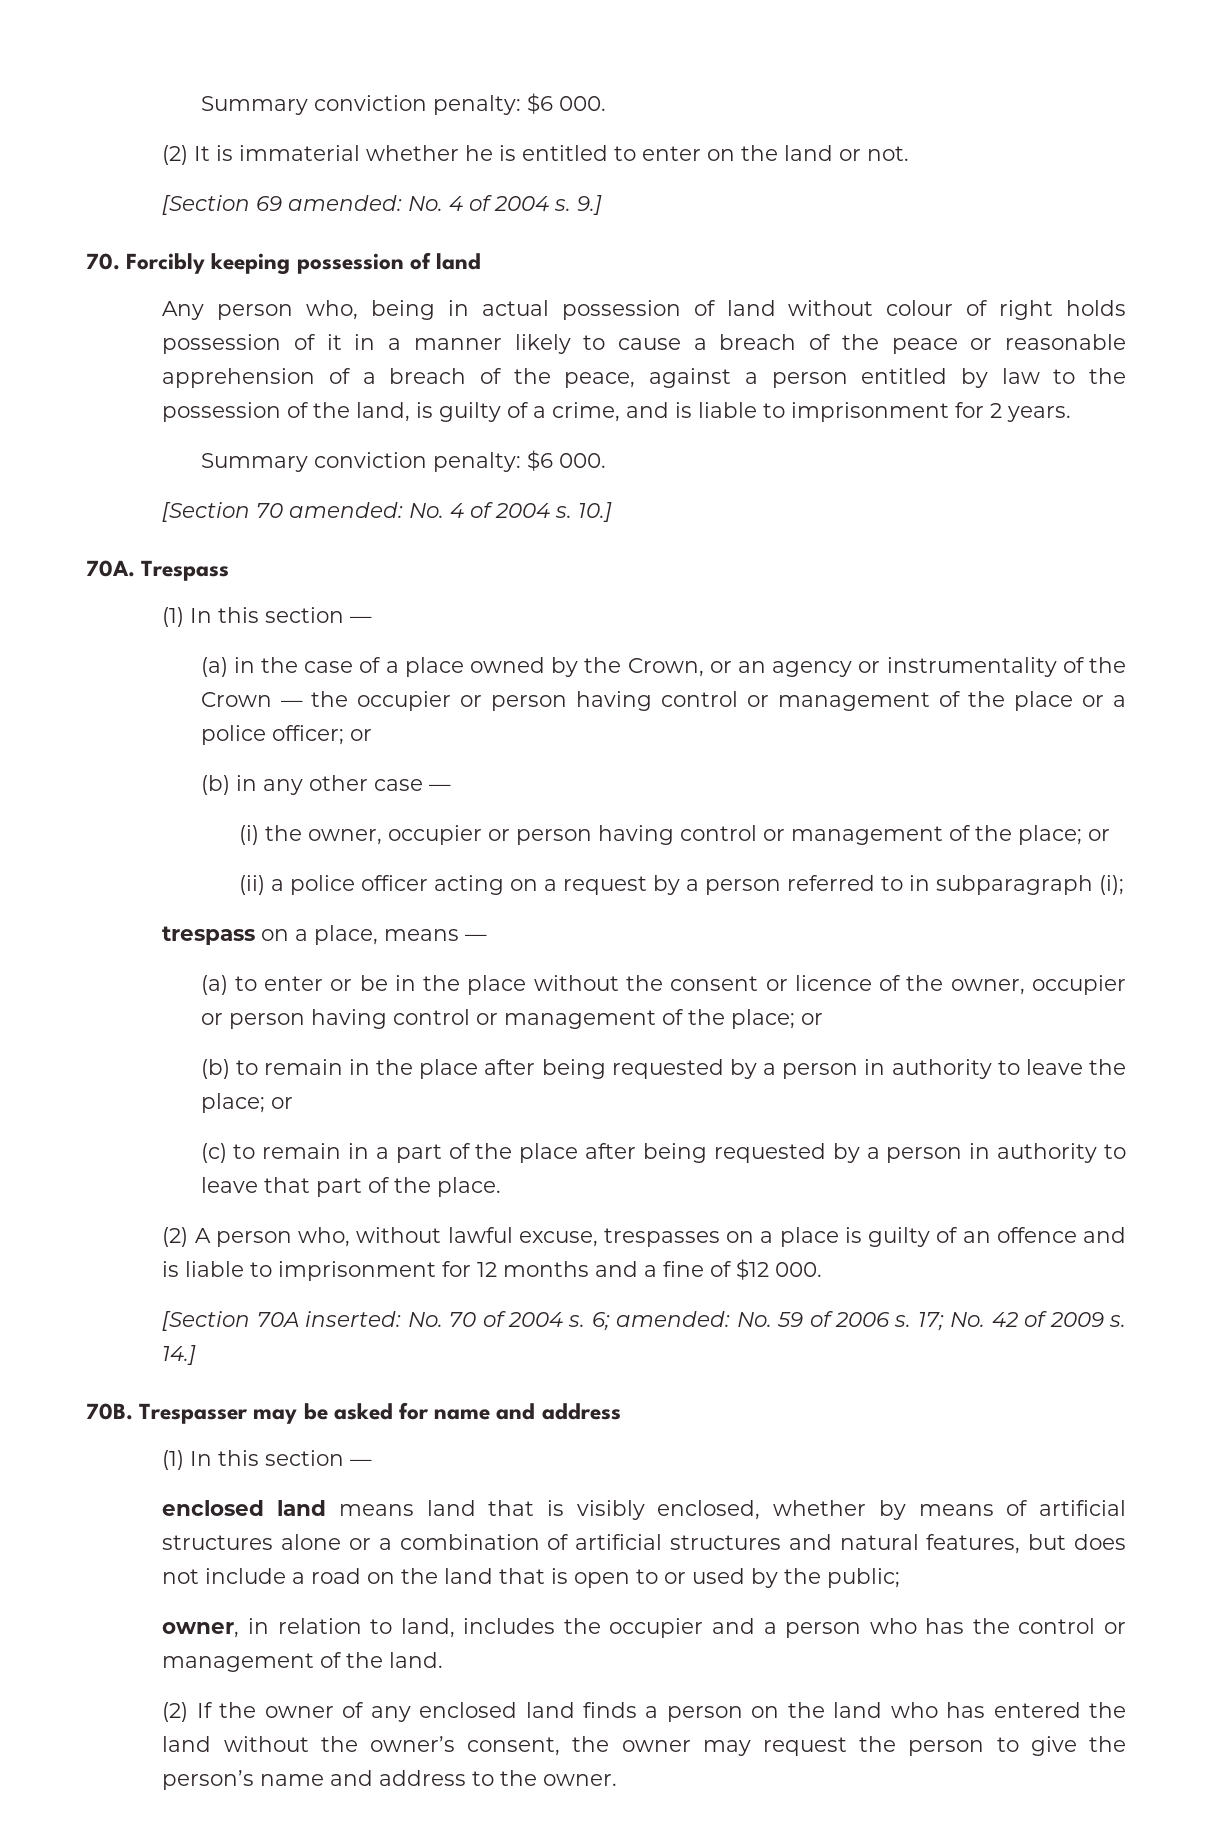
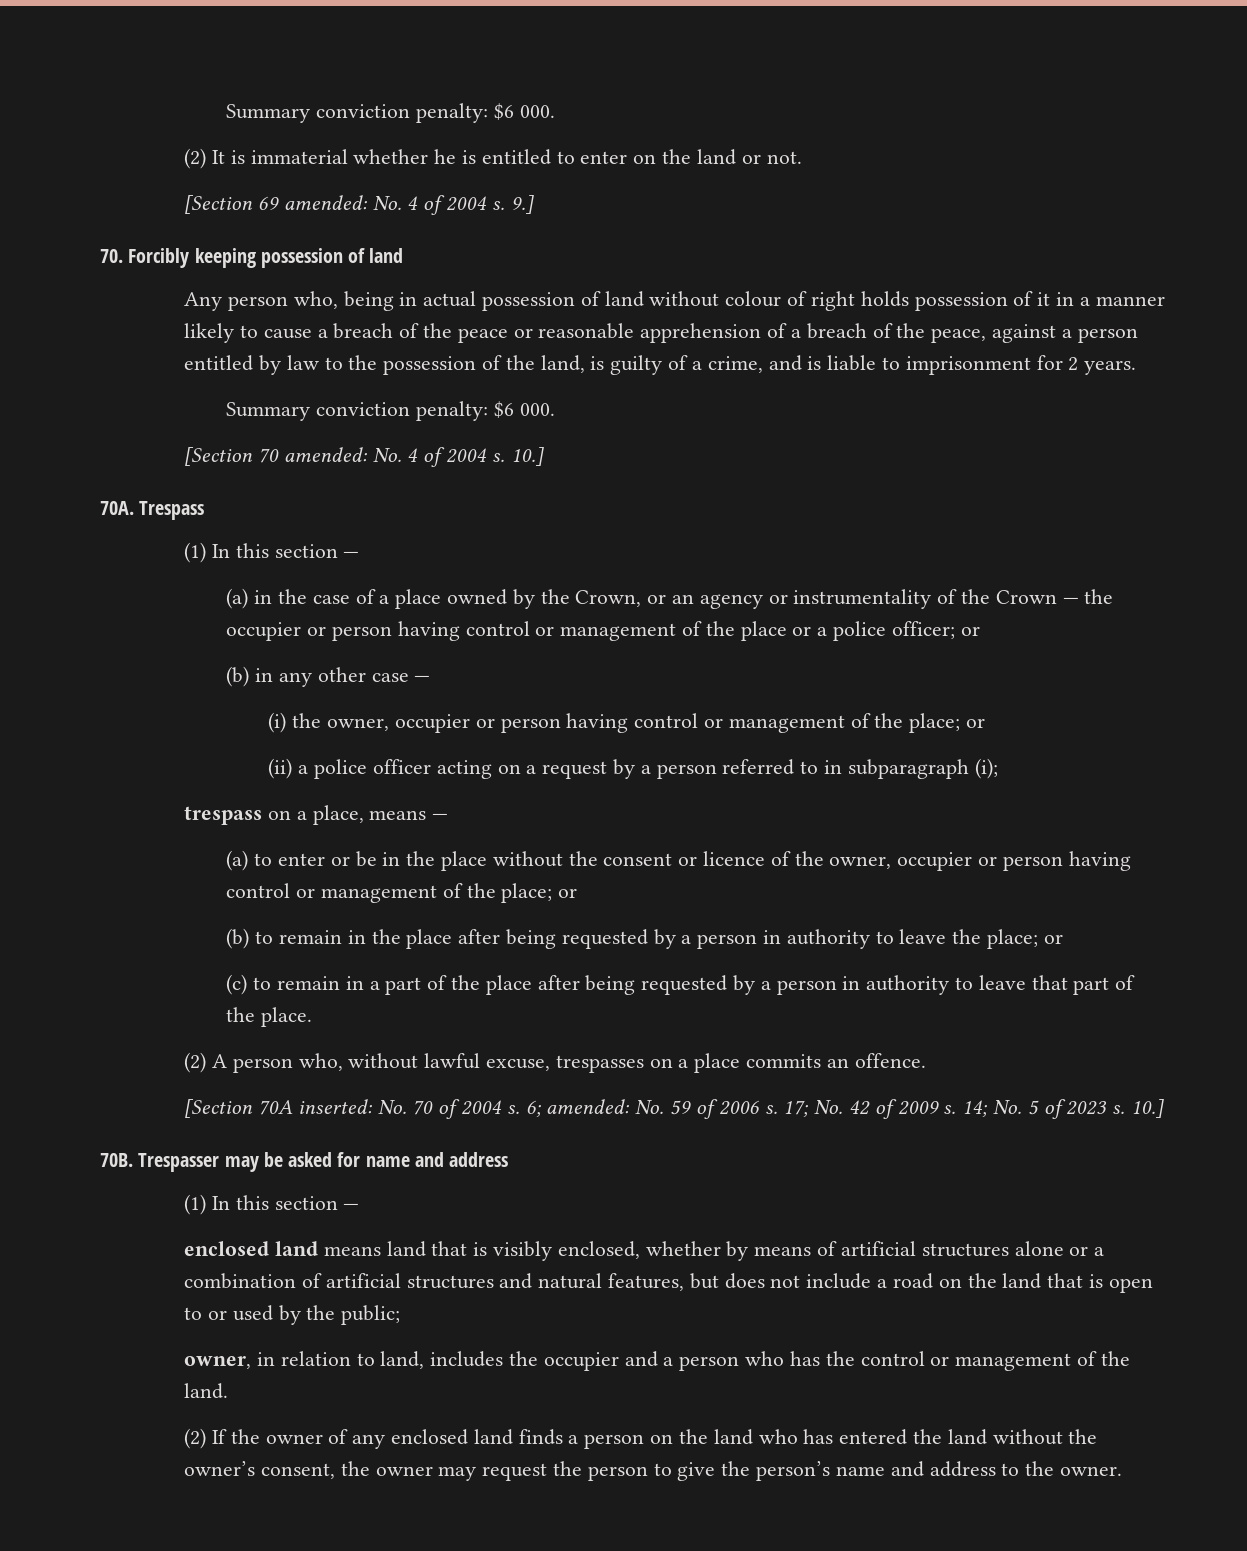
- (2) A person who, without lawful excuse, trespasses on a place is guilty of an offence and is liable to imprisonment for 12 months and a fine of $12 000.
+ (2) A person who, without lawful excuse, trespasses on a place commits an offence.
- 14.]
+ 14; No. 5 of 2023 s. 10.]

